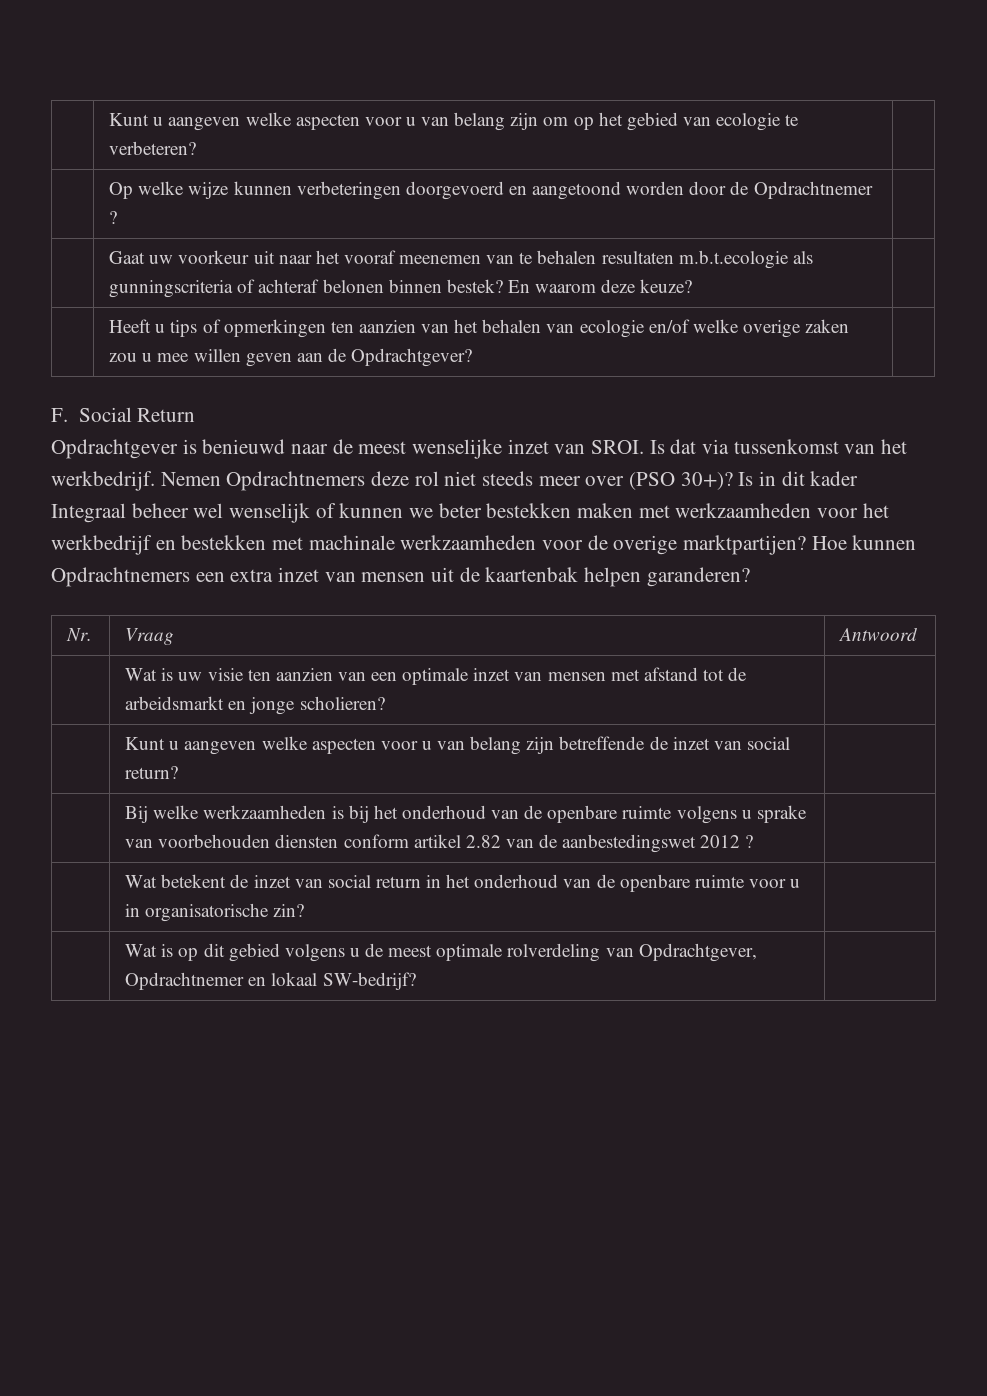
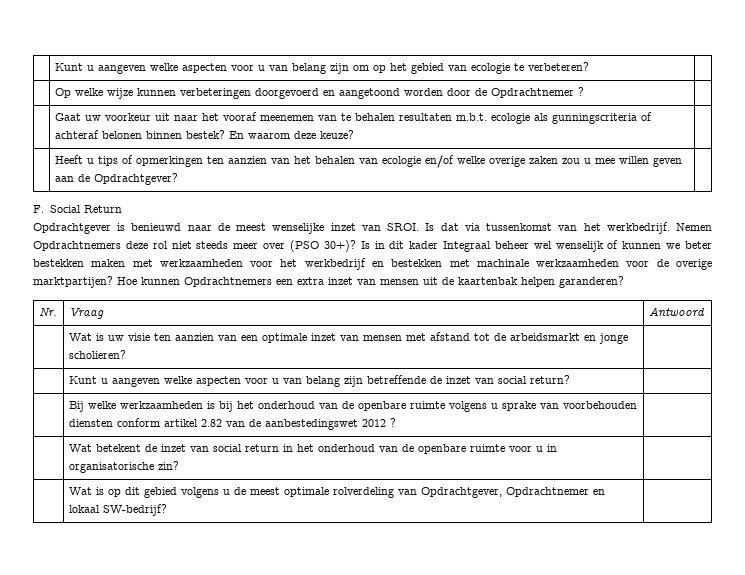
- | Gaat uw voorkeur uit naar het vooraf meenemen van te behalen resultaten m.b.t.ecologie als gunningscriteria of achteraf belonen binnen bestek? En waarom deze keuze? |
+ | Gaat uw voorkeur uit naar het vooraf meenemen van te behalen resultaten m.b.t. ecologie als gunningscriteria of achteraf belonen binnen bestek? En waarom deze keuze? |

